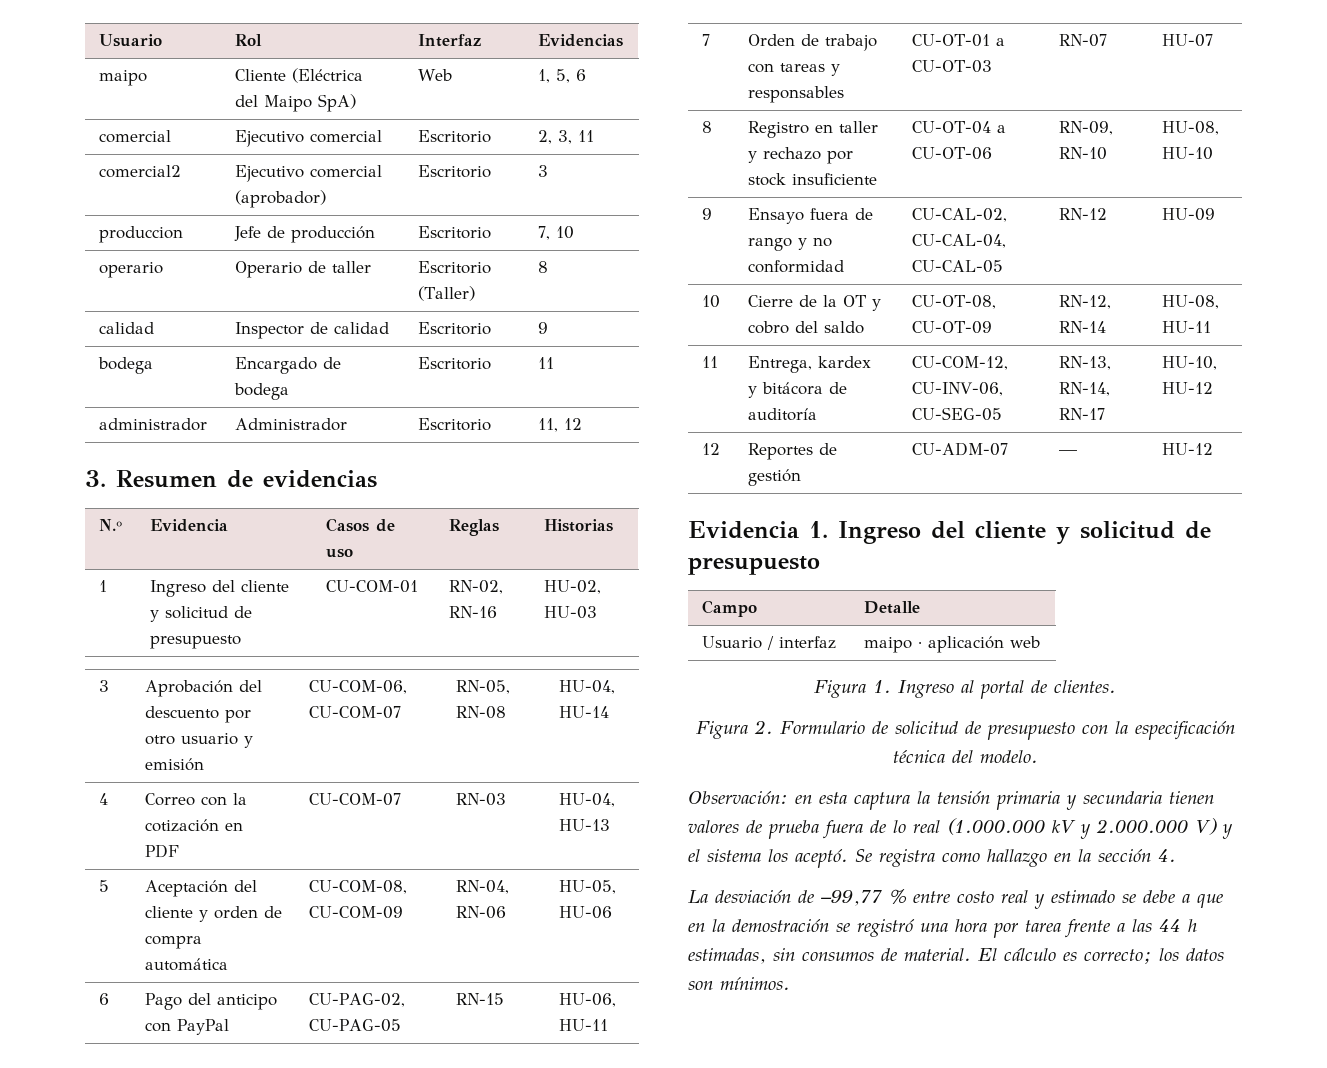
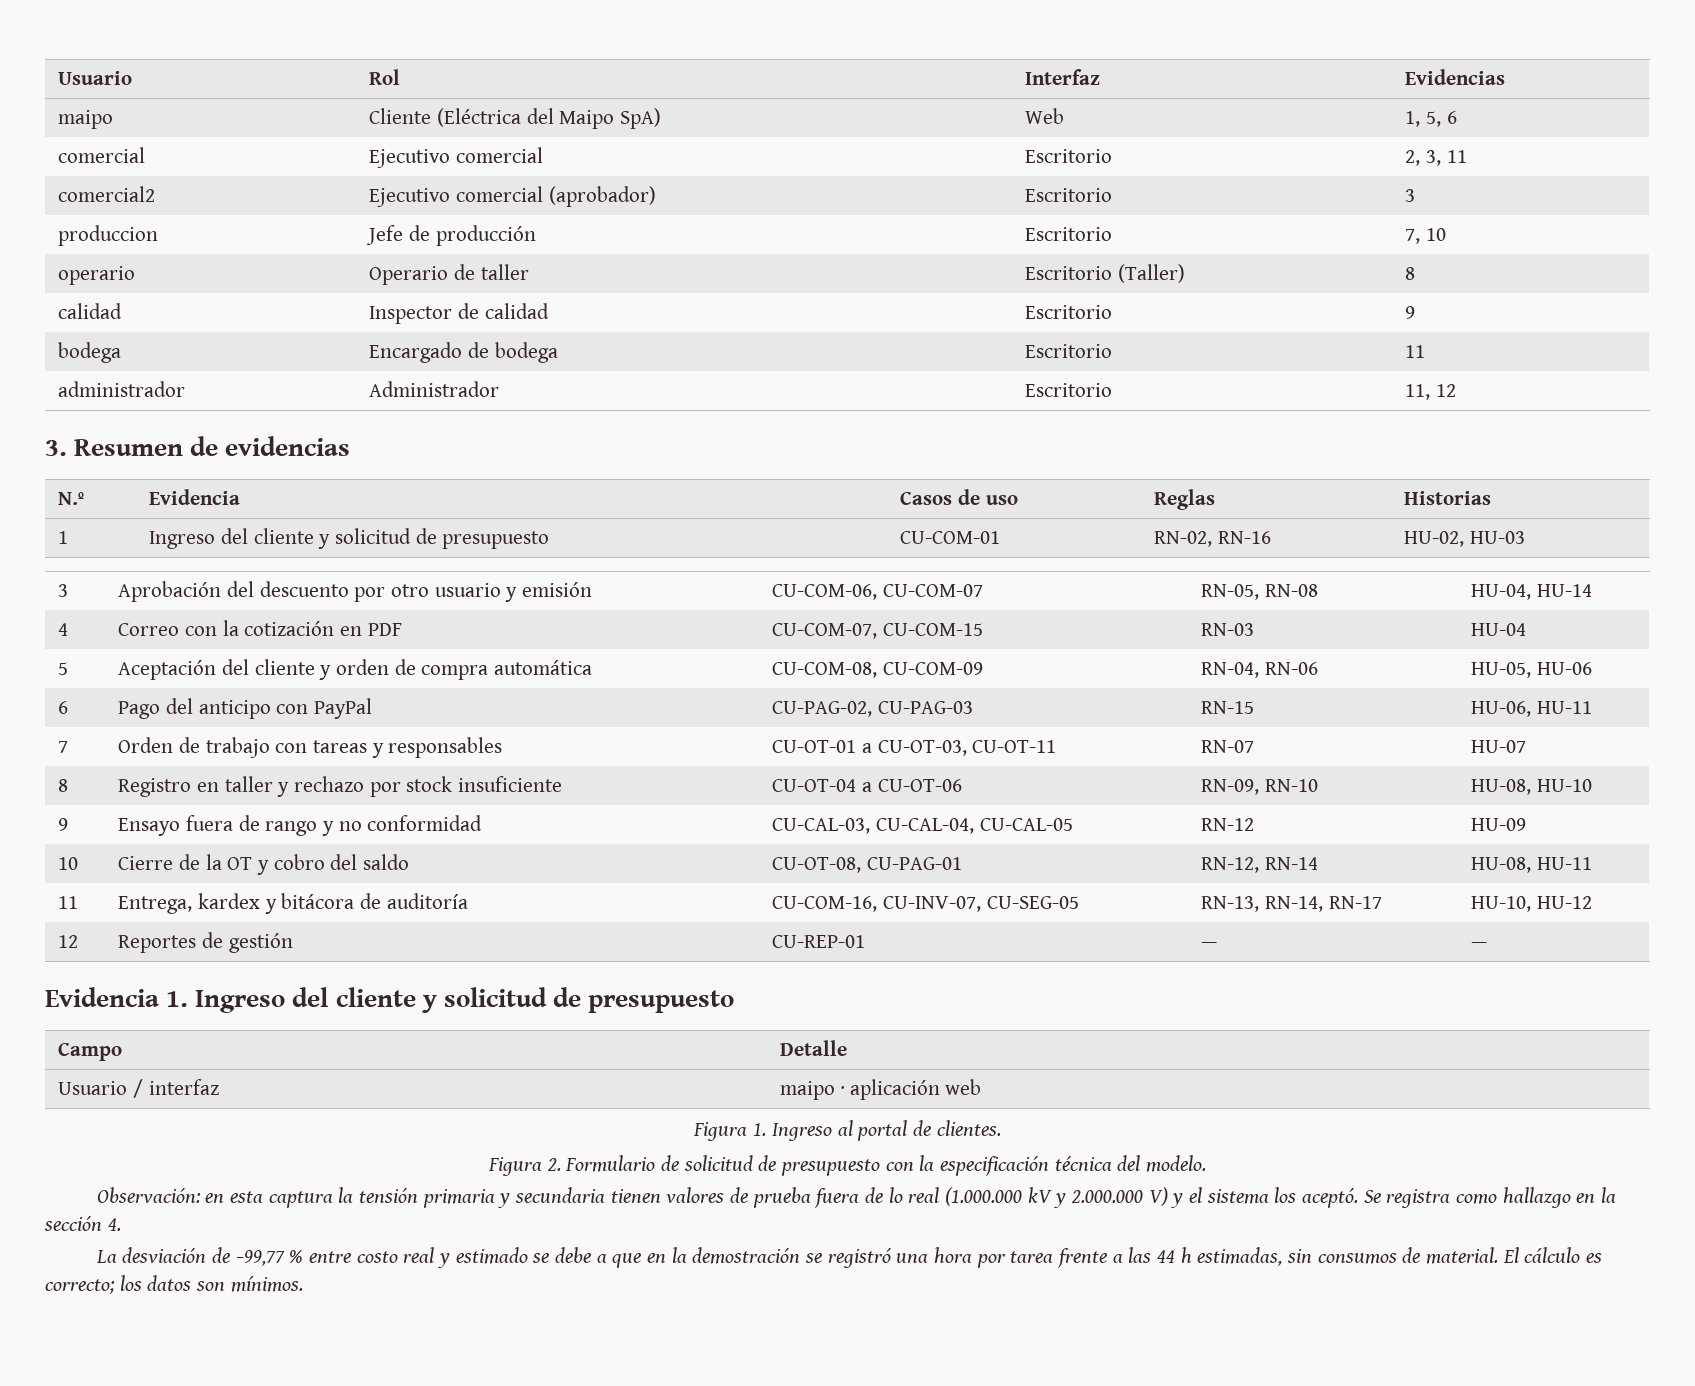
- 4 | Correo con la cotización en PDF | CU-COM-07 | RN-03 | HU-04, HU-13
+ 4 | Correo con la cotización en PDF | CU-COM-07, CU-COM-15 | RN-03 | HU-04
- 6 | Pago del anticipo con PayPal | CU-PAG-02, CU-PAG-05 | RN-15 | HU-06, HU-11
+ 6 | Pago del anticipo con PayPal | CU-PAG-02, CU-PAG-03 | RN-15 | HU-06, HU-11
- 7 | Orden de trabajo con tareas y responsables | CU-OT-01 a CU-OT-03 | RN-07 | HU-07
+ 7 | Orden de trabajo con tareas y responsables | CU-OT-01 a CU-OT-03, CU-OT-11 | RN-07 | HU-07
- 9 | Ensayo fuera de rango y no conformidad | CU-CAL-02, CU-CAL-04, CU-CAL-05 | RN-12 | HU-09
+ 9 | Ensayo fuera de rango y no conformidad | CU-CAL-03, CU-CAL-04, CU-CAL-05 | RN-12 | HU-09
- 10 | Cierre de la OT y cobro del saldo | CU-OT-08, CU-OT-09 | RN-12, RN-14 | HU-08, HU-11
+ 10 | Cierre de la OT y cobro del saldo | CU-OT-08, CU-PAG-01 | RN-12, RN-14 | HU-08, HU-11
- 11 | Entrega, kardex y bitácora de auditoría | CU-COM-12, CU-INV-06, CU-SEG-05 | RN-13, RN-14, RN-17 | HU-10, HU-12
+ 11 | Entrega, kardex y bitácora de auditoría | CU-COM-16, CU-INV-07, CU-SEG-05 | RN-13, RN-14, RN-17 | HU-10, HU-12
- 12 | Reportes de gestión | CU-ADM-07 | — | HU-12
+ 12 | Reportes de gestión | CU-REP-01 | — | —

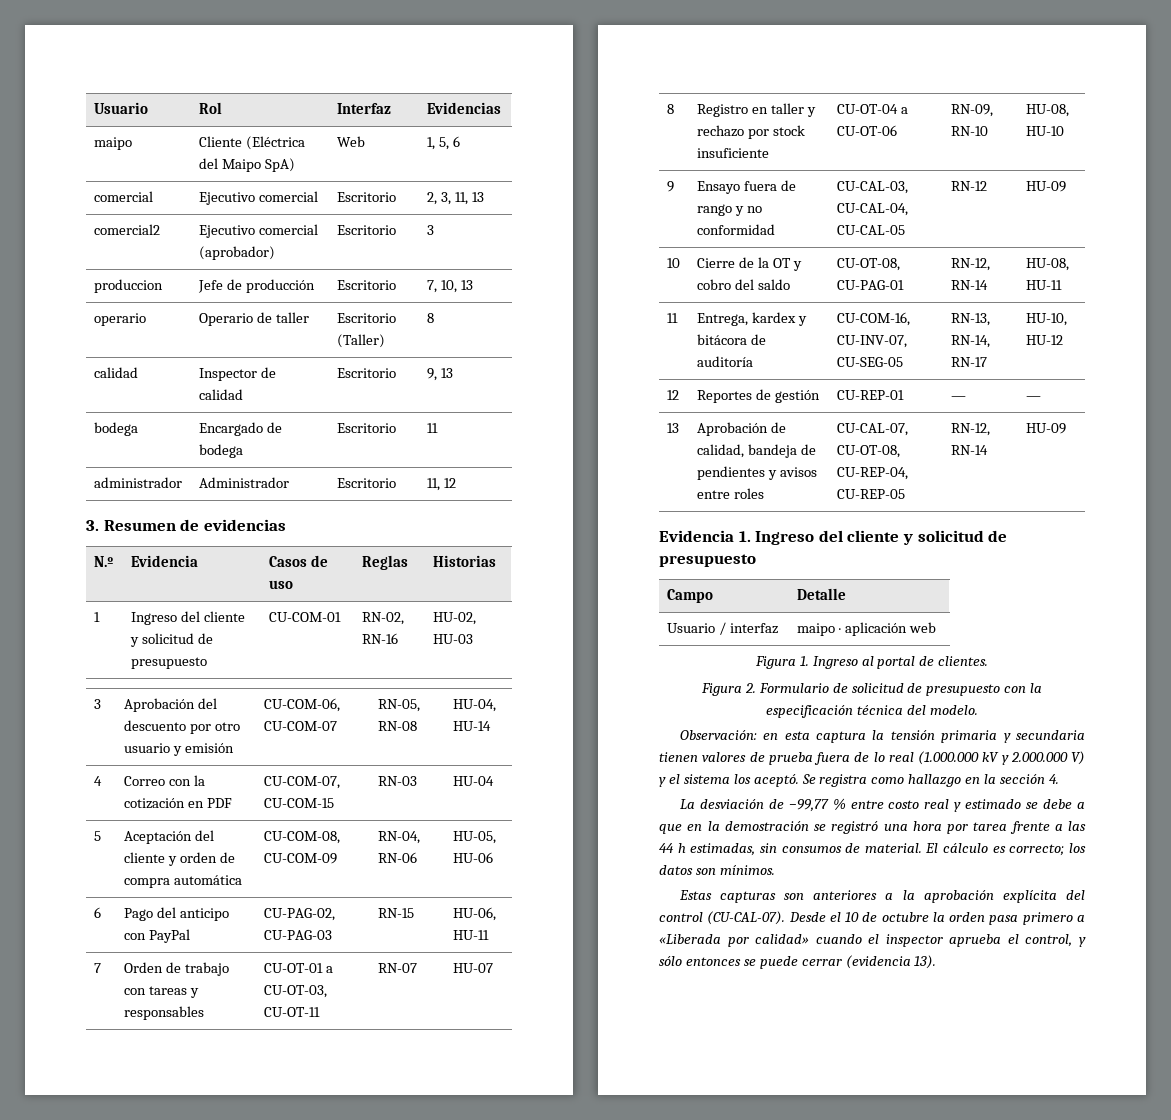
- comercial | Ejecutivo comercial | Escritorio | 2, 3, 11
+ comercial | Ejecutivo comercial | Escritorio | 2, 3, 11, 13
- produccion | Jefe de producción | Escritorio | 7, 10
+ produccion | Jefe de producción | Escritorio | 7, 10, 13
- calidad | Inspector de calidad | Escritorio | 9
+ calidad | Inspector de calidad | Escritorio | 9, 13
+ 13 | Aprobación de calidad, bandeja de pendientes y avisos entre roles | CU-CAL-07, CU-OT-08, CU-REP-04, CU-REP-05 | RN-12, RN-14 | HU-09
+ Estas capturas son anteriores a la aprobación explícita del control (CU-CAL-07). Desde el 10 de octubre la orden pasa primero a «Liberada por calidad» cuando el inspector aprueba el control, y sólo entonces se puede cerrar (evidencia 13).

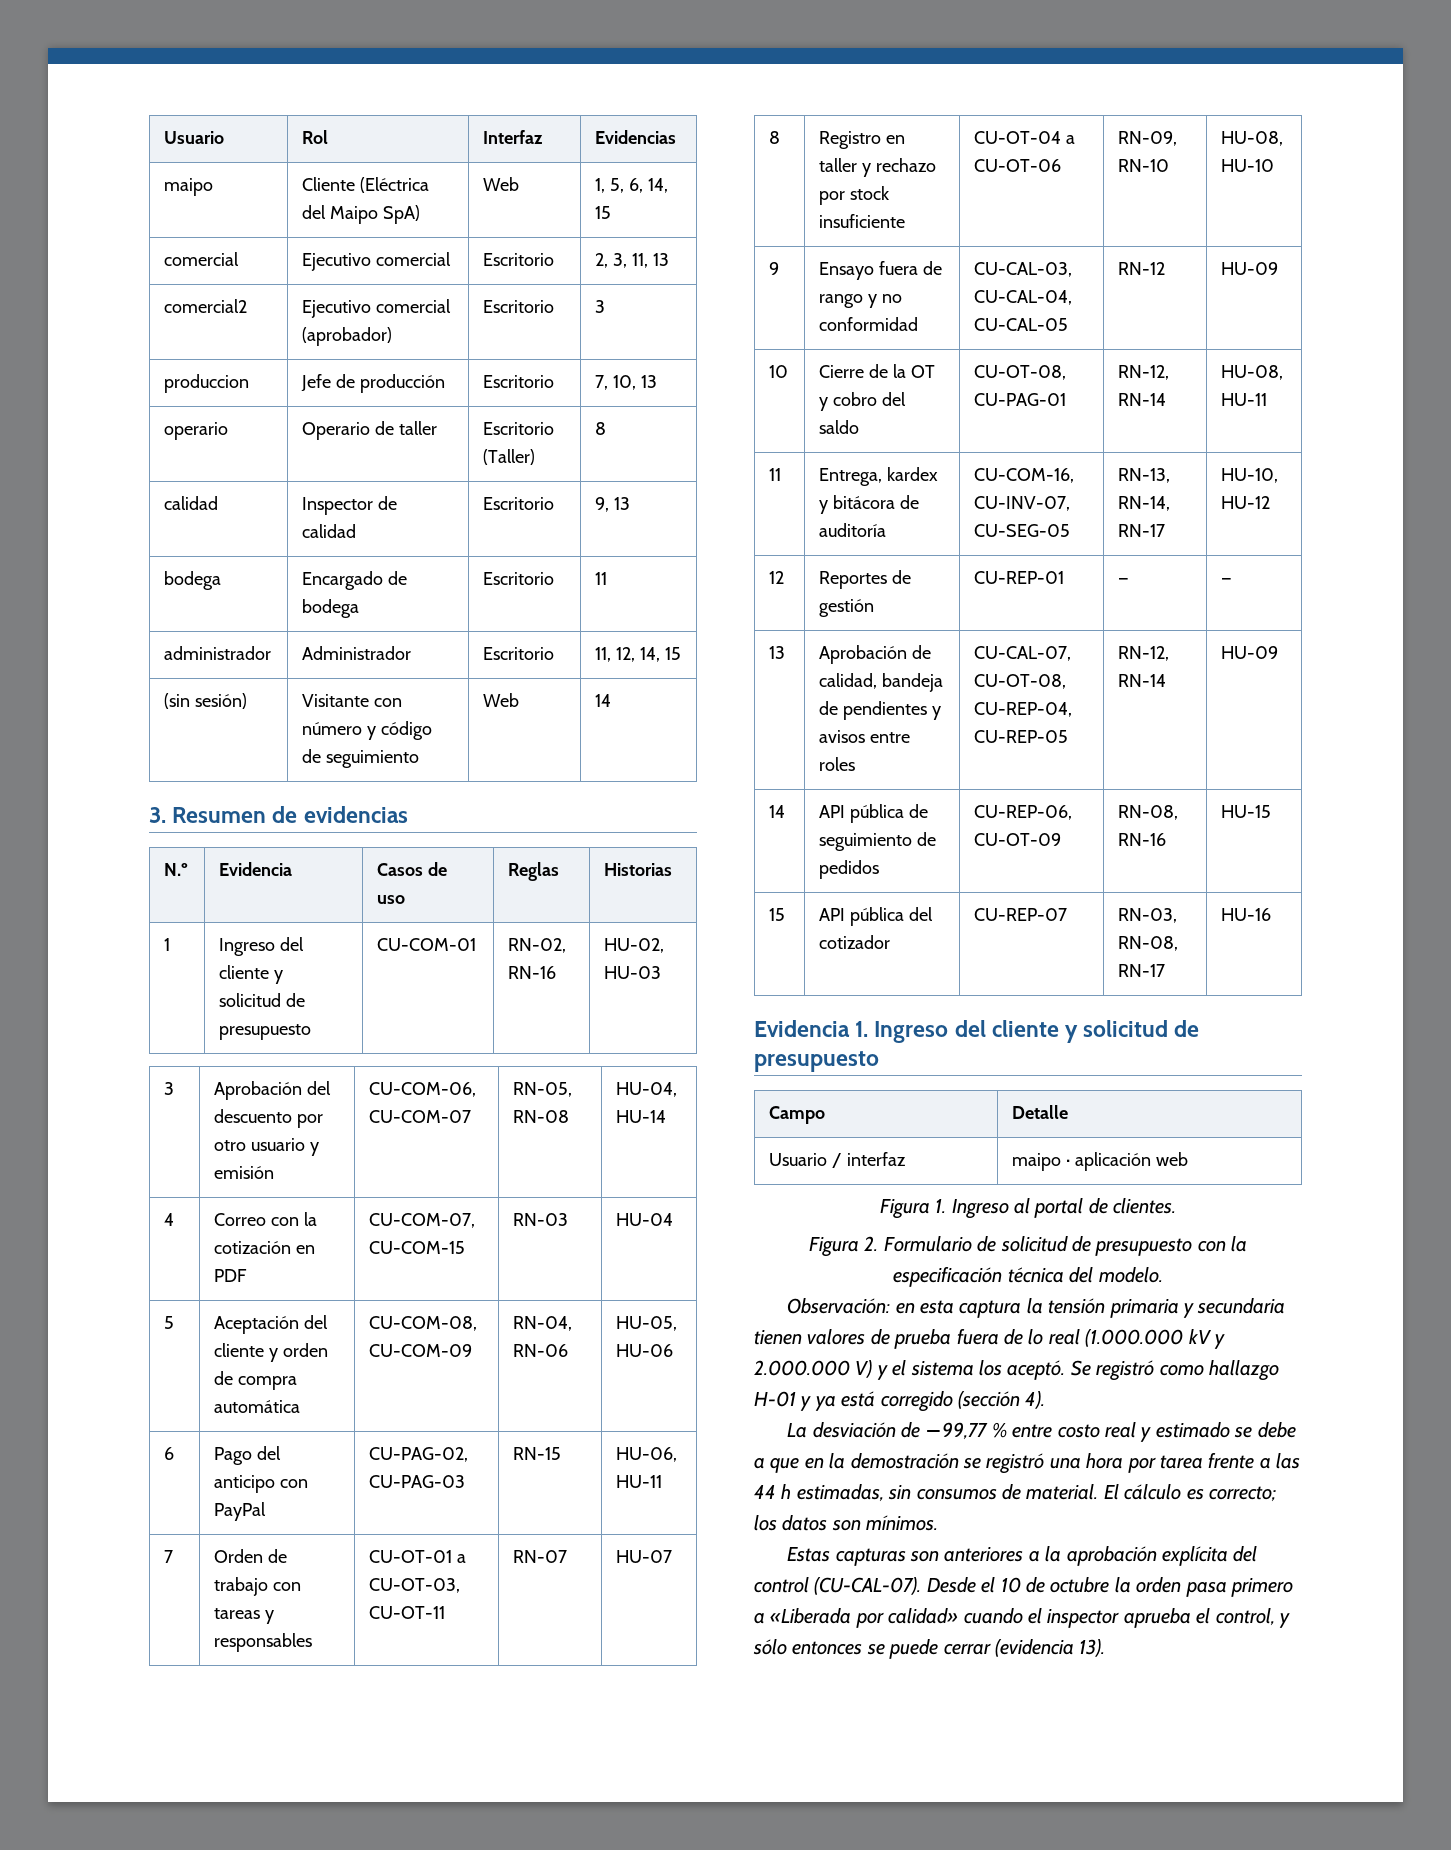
- maipo | Cliente (Eléctrica del Maipo SpA) | Web | 1, 5, 6
+ maipo | Cliente (Eléctrica del Maipo SpA) | Web | 1, 5, 6, 14, 15
- administrador | Administrador | Escritorio | 11, 12
+ administrador | Administrador | Escritorio | 11, 12, 14, 15
+ (sin sesión) | Visitante con número y código de seguimiento | Web | 14
+ 14 | API pública de seguimiento de pedidos | CU-REP-06, CU-OT-09 | RN-08, RN-16 | HU-15
+ 15 | API pública del cotizador | CU-REP-07 | RN-03, RN-08, RN-17 | HU-16
- Se registra como hallazgo en la sección 4.
+ Se registró como hallazgo H-01 y ya está corregido (sección 4).

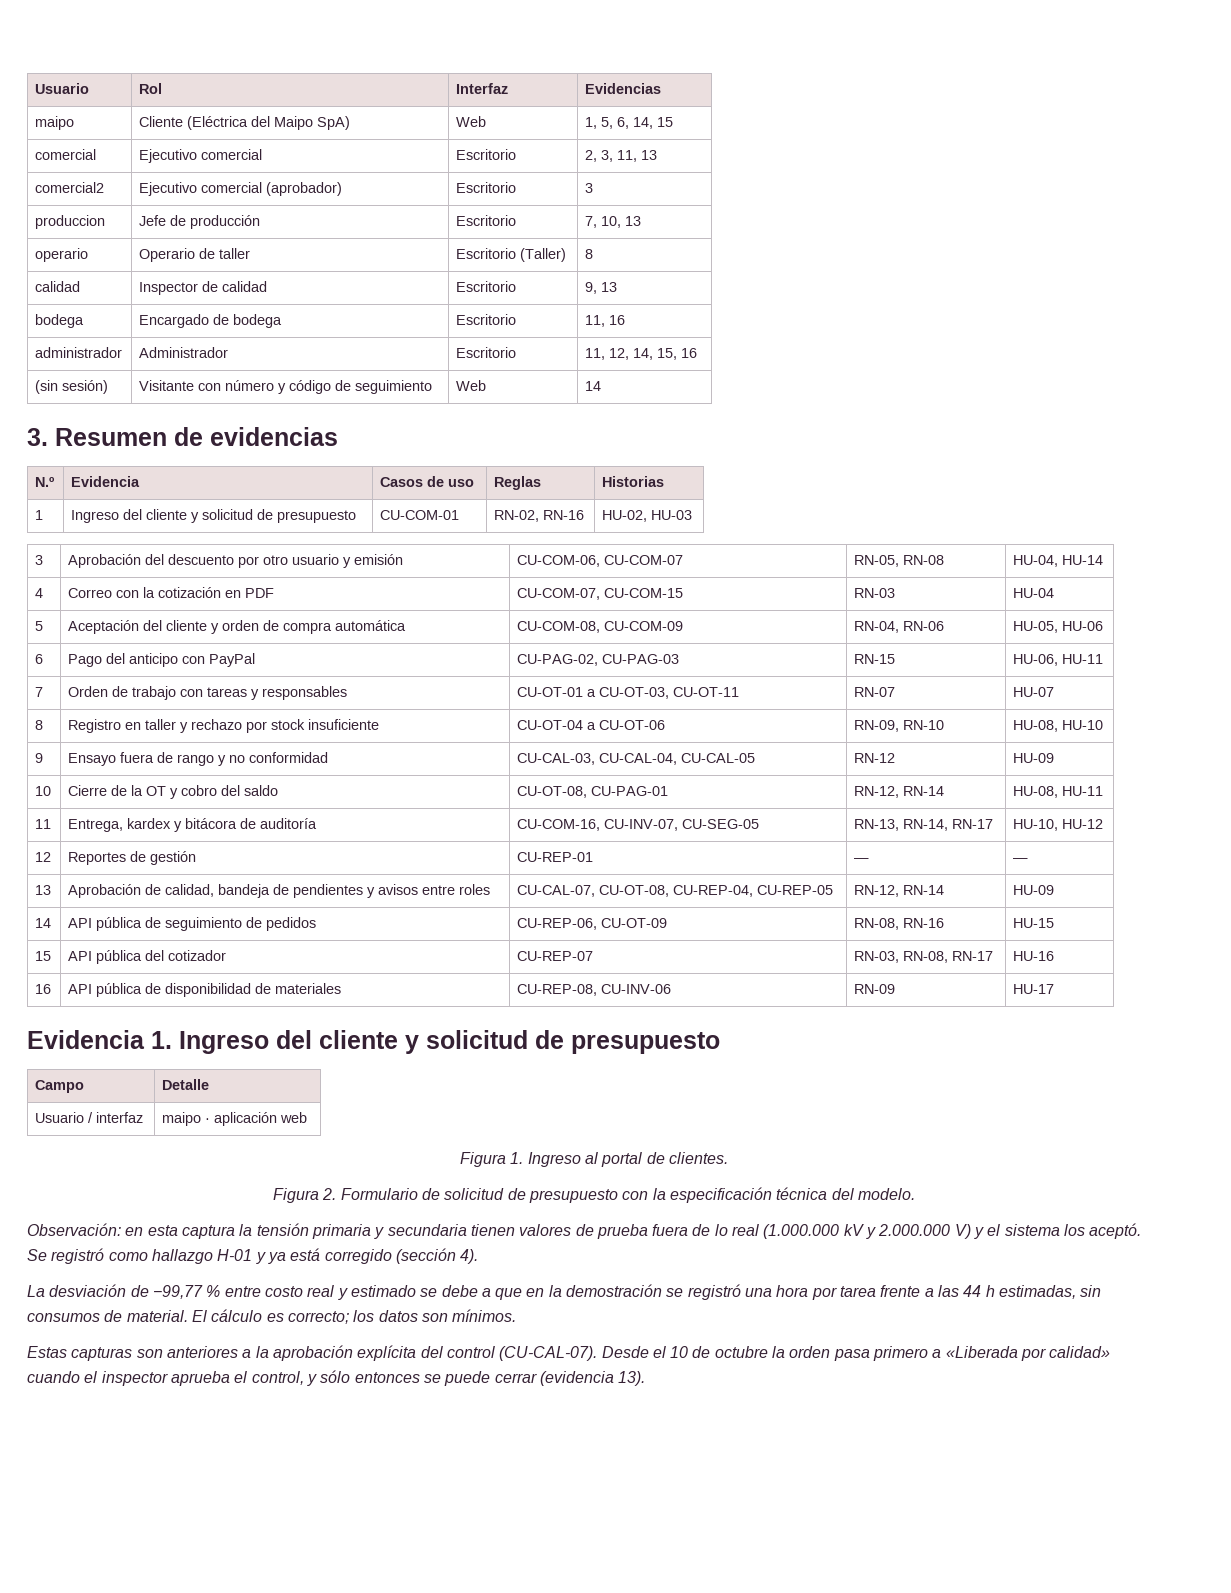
- bodega | Encargado de bodega | Escritorio | 11
+ bodega | Encargado de bodega | Escritorio | 11, 16
- administrador | Administrador | Escritorio | 11, 12, 14, 15
+ administrador | Administrador | Escritorio | 11, 12, 14, 15, 16
+ 16 | API pública de disponibilidad de materiales | CU-REP-08, CU-INV-06 | RN-09 | HU-17

